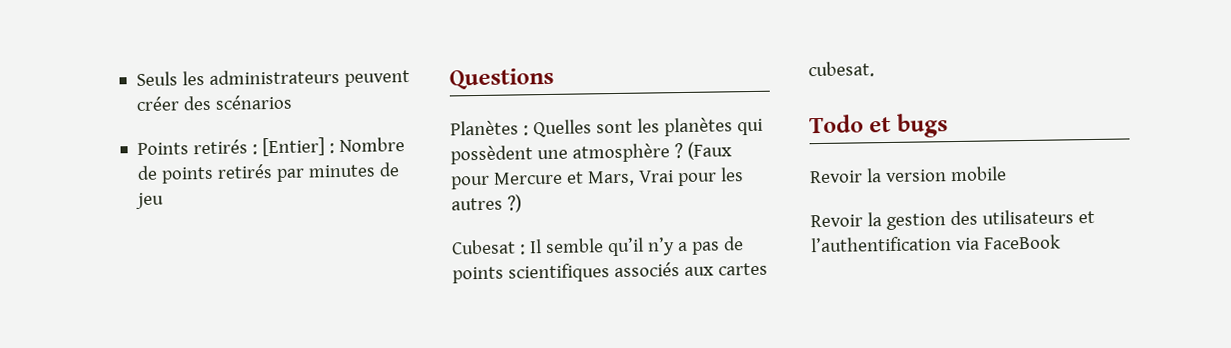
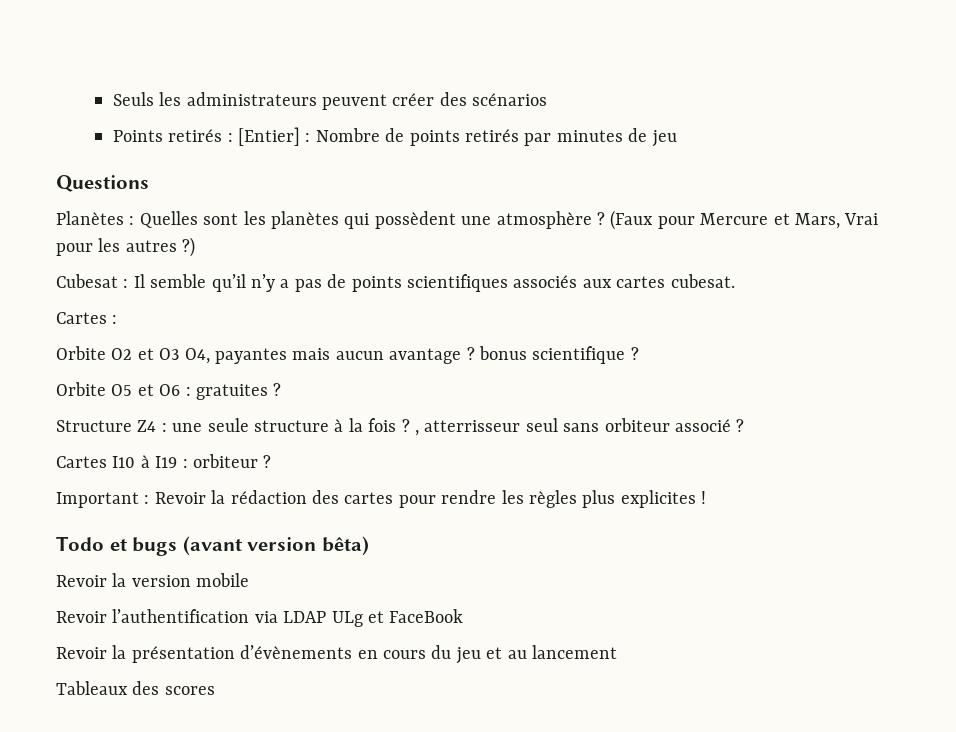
+ Cartes :
+ Orbite O2 et O3 O4, payantes mais aucun avantage ? bonus scientifique ?
+ Orbite O5 et O6 : gratuites ?
+ Structure Z4 : une seule structure à la fois ? , atterrisseur seul sans orbiteur associé ?
+ Cartes I10 à I19 : orbiteur ?
+ Important : Revoir la rédaction des cartes pour rendre les règles plus explicites !
- Todo et bugs
+ Todo et bugs (avant version bêta)
- Revoir la gestion des utilisateurs et l’authentification via FaceBook
+ Revoir l’authentification via LDAP ULg et FaceBook
+ Revoir la présentation d’évènements en cours du jeu et au lancement
+ Tableaux des scores

